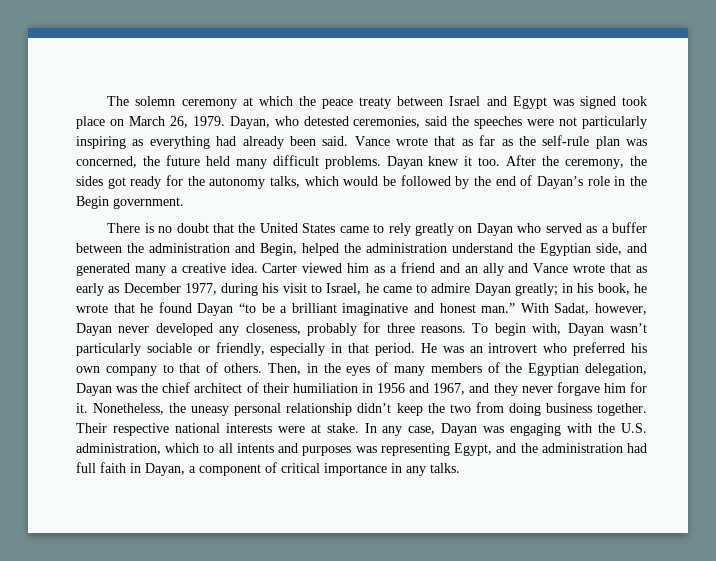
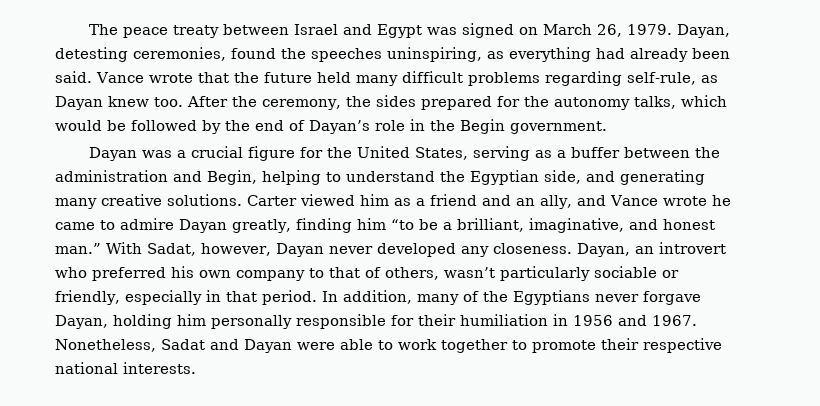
- The solemn ceremony at which the peace treaty between Israel and Egypt was signed took place on March 26, 1979.
+ The peace treaty between Israel and Egypt was signed on March 26, 1979.
- Dayan, who detested ceremonies, said the speeches were not particularly inspiring as everything had already been said.
+ Dayan, detesting ceremonies, found the speeches uninspiring, as everything had already been said.
- Vance wrote that as far as the self-rule plan was concerned, the future held many difficult problems. Dayan knew it too.
+ Vance wrote that the future held many difficult problems regarding self-rule, as Dayan knew too.
- After the ceremony, the sides got ready for the autonomy talks, which would be followed by the end of Dayan’s role in the Begin government.
+ After the ceremony, the sides prepared for the autonomy talks, which would be followed by the end of Dayan’s role in the Begin government.
- There is no doubt that the United States came to rely greatly on Dayan who served as a buffer between the administration and Begin, helped the administration understand the Egyptian side, and generated many a creative idea.
+ Dayan was a crucial figure for the United States, serving as a buffer between the administration and Begin, helping to understand the Egyptian side, and generating many creative solutions.
- Carter viewed him as a friend and an ally and Vance wrote that as early as December 1977, during his visit to Israel, he came to admire Dayan greatly; in his book, he wrote that he found Dayan “to be a brilliant imaginative and honest man.”
+ Carter viewed him as a friend and an ally, and Vance wrote he came to admire Dayan greatly, finding him “to be a brilliant, imaginative, and honest man.”
- With Sadat, however, Dayan never developed any closeness, probably for three reasons. To begin with, Dayan wasn’t particularly sociable or friendly, especially in that period. He was an introvert who preferred his own company to that of others. Then, in the eyes of many members of the Egyptian delegation, Dayan was the chief architect of their humiliation in 1956 and 1967, and they never forgave him for it. Nonetheless, the uneasy personal relationship didn’t keep the two from doing business together. Their respective national interests were at stake. In any case, Dayan was engaging with the U.S. administration, which to all intents and purposes was representing Egypt, and the administration had full faith in Dayan, a component of critical importance in any talks.
+ With Sadat, however, Dayan never developed any closeness. Dayan, an introvert who preferred his own company to that of others, wasn’t particularly sociable or friendly, especially in that period. In addition, many of the Egyptians never forgave Dayan, holding him personally responsible for their humiliation in 1956 and 1967. Nonetheless, Sadat and Dayan were able to work together to promote their respective national interests.

